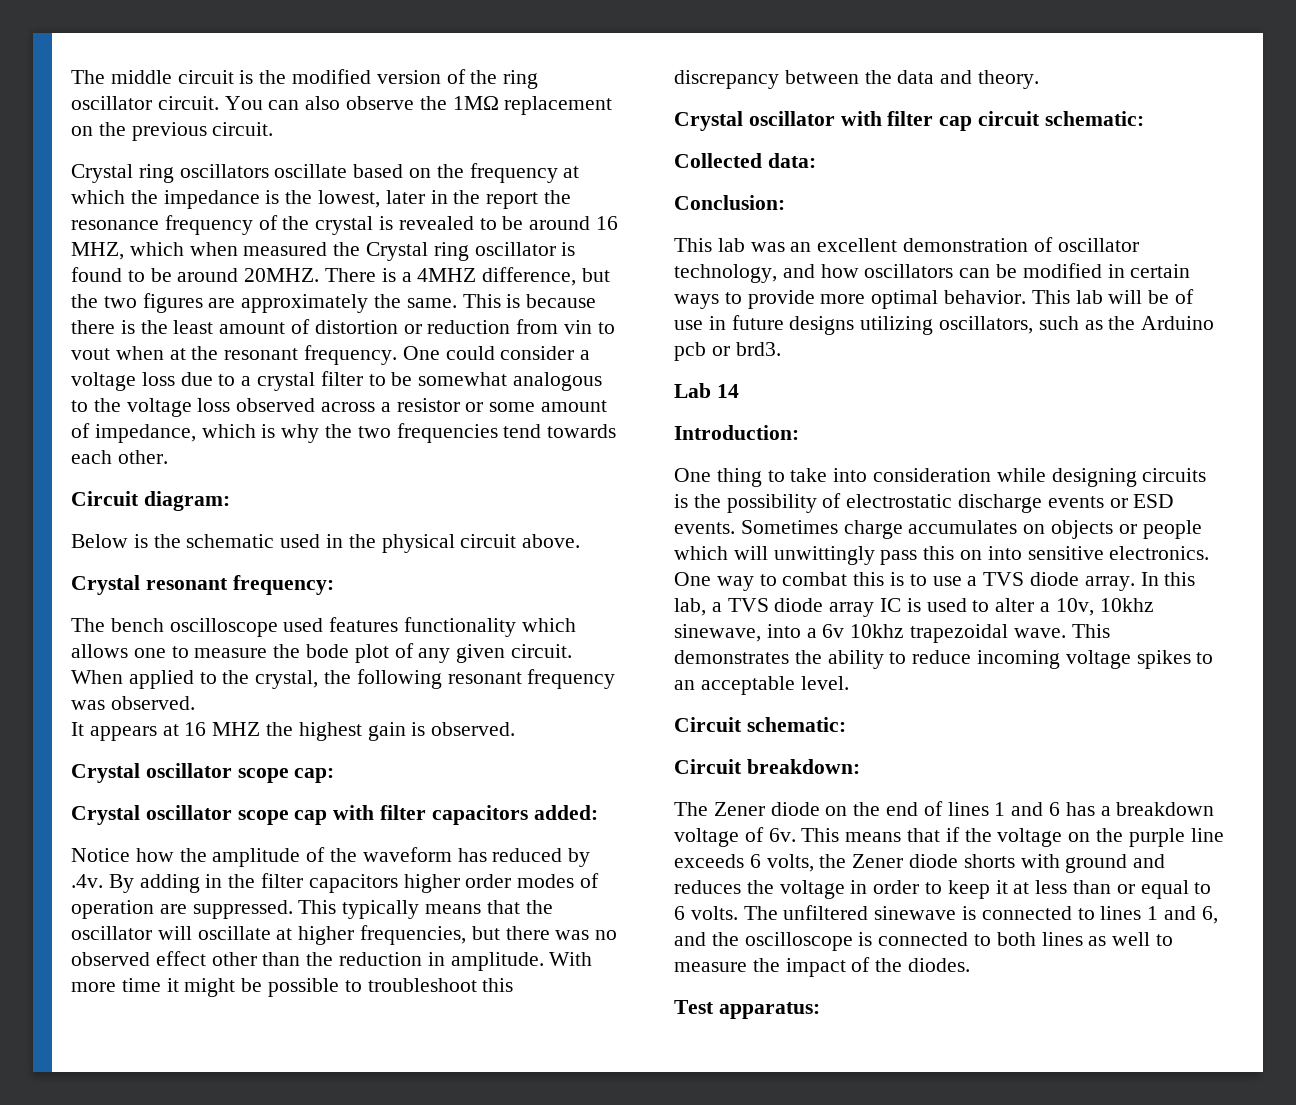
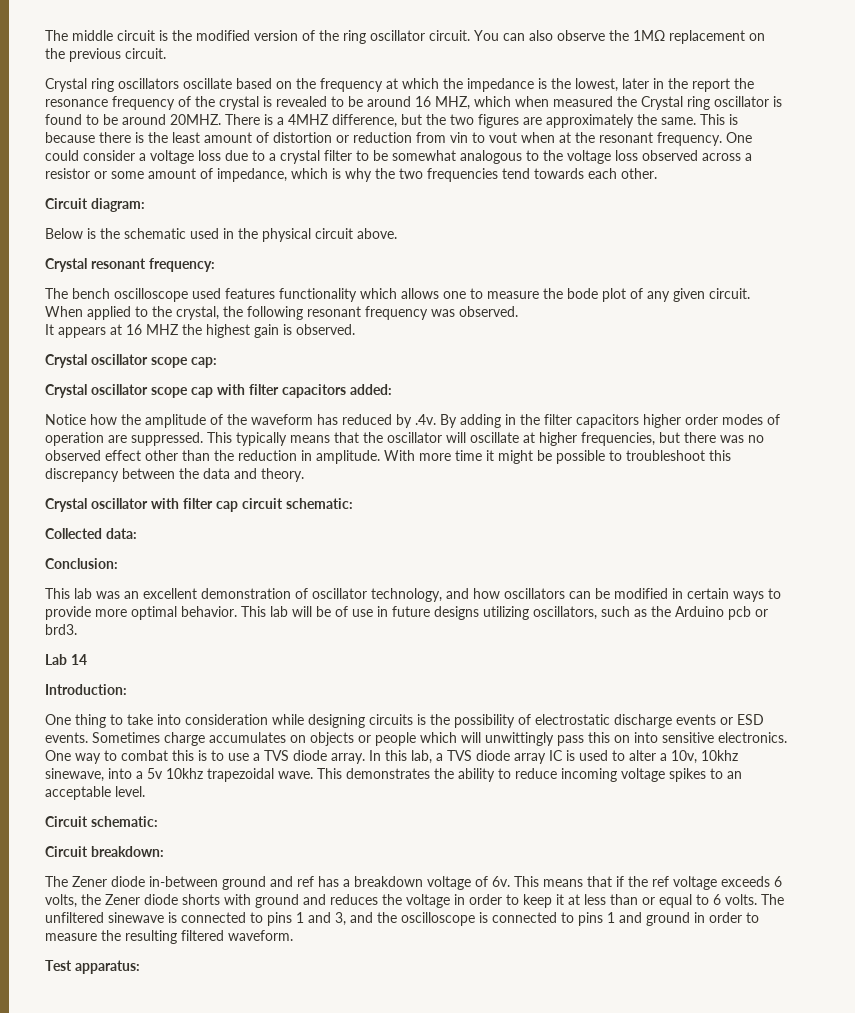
- In this lab, a TVS diode array IC is used to alter a 10v, 10khz sinewave, into a 6v 10khz trapezoidal wave.
+ In this lab, a TVS diode array IC is used to alter a 10v, 10khz sinewave, into a 5v 10khz trapezoidal wave.
- The Zener diode on the end of lines 1 and 6 has a breakdown voltage of 6v.
+ The Zener diode in-between ground and ref has a breakdown voltage of 6v.
- This means that if the voltage on the purple line exceeds 6 volts, the Zener diode shorts with ground and reduces the voltage in order to keep it at less than or equal to 6 volts.
+ This means that if the ref voltage exceeds 6 volts, the Zener diode shorts with ground and reduces the voltage in order to keep it at less than or equal to 6 volts.
- The unfiltered sinewave is connected to lines 1 and 6, and the oscilloscope is connected to both lines as well to measure the impact of the diodes.
+ The unfiltered sinewave is connected to pins 1 and 3, and the oscilloscope is connected to pins 1 and ground in order to measure the resulting filtered waveform.

